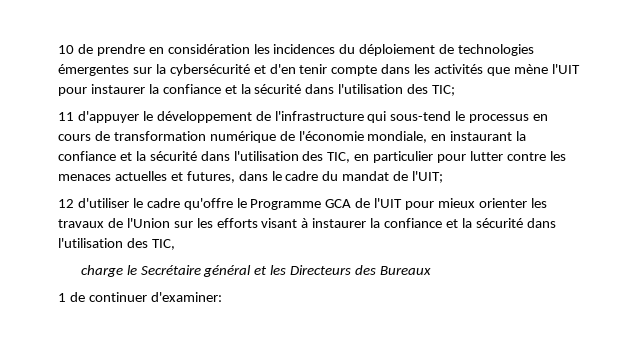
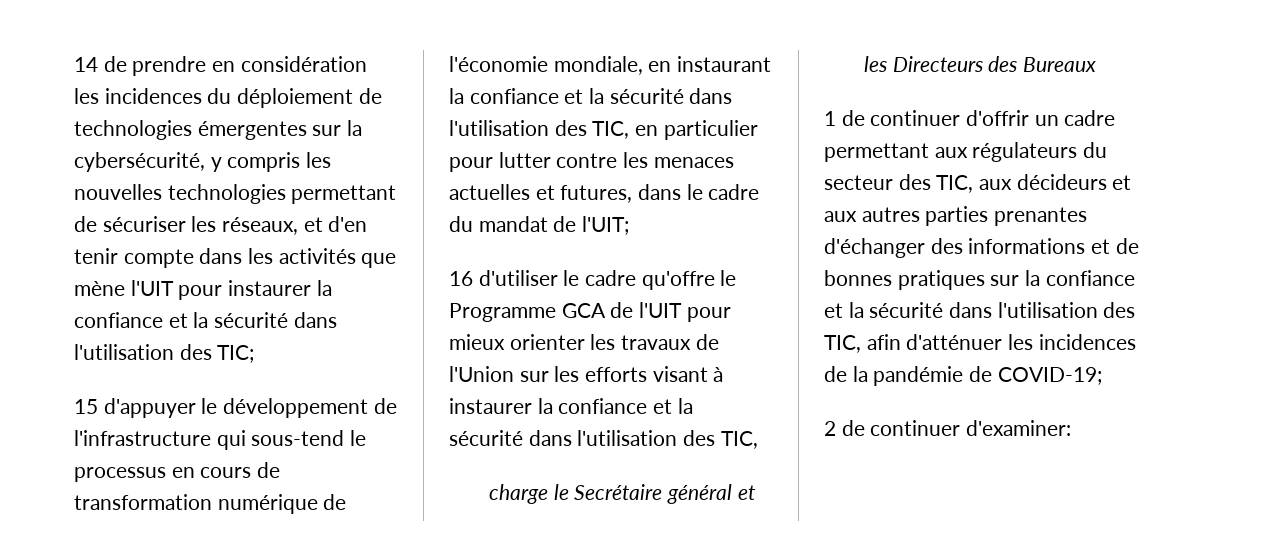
- 10 de prendre en considération les incidences du déploiement de technologies émergentes sur la cybersécurité et d'en tenir compte dans les activités que mène l'UIT pour instaurer la confiance et la sécurité dans l'utilisation des TIC;
+ 14 de prendre en considération les incidences du déploiement de technologies émergentes sur la cybersécurité, y compris les nouvelles technologies permettant de sécuriser les réseaux, et d'en tenir compte dans les activités que mène l'UIT pour instaurer la confiance et la sécurité dans l'utilisation des TIC;
- 11 d'appuyer le développement de l'infrastructure qui sous-tend le processus en cours de transformation numérique de l'économie mondiale, en instaurant la confiance et la sécurité dans l'utilisation des TIC, en particulier pour lutter contre les menaces actuelles et futures, dans le cadre du mandat de l'UIT;
+ 15 d'appuyer le développement de l'infrastructure qui sous-tend le processus en cours de transformation numérique de l'économie mondiale, en instaurant la confiance et la sécurité dans l'utilisation des TIC, en particulier pour lutter contre les menaces actuelles et futures, dans le cadre du mandat de l'UIT;
- 12 d'utiliser le cadre qu'offre le Programme GCA de l'UIT pour mieux orienter les travaux de l'Union sur les efforts visant à instaurer la confiance et la sécurité dans l'utilisation des TIC,
+ 16 d'utiliser le cadre qu'offre le Programme GCA de l'UIT pour mieux orienter les travaux de l'Union sur les efforts visant à instaurer la confiance et la sécurité dans l'utilisation des TIC,
- 1 de continuer d'examiner:
+ 1 de continuer d'offrir un cadre permettant aux régulateurs du secteur des TIC, aux décideurs et aux autres parties prenantes d'échanger des informations et de bonnes pratiques sur la confiance et la sécurité dans l'utilisation des TIC, afin d'atténuer les incidences de la pandémie de COVID-19;
+ 2 de continuer d'examiner:

